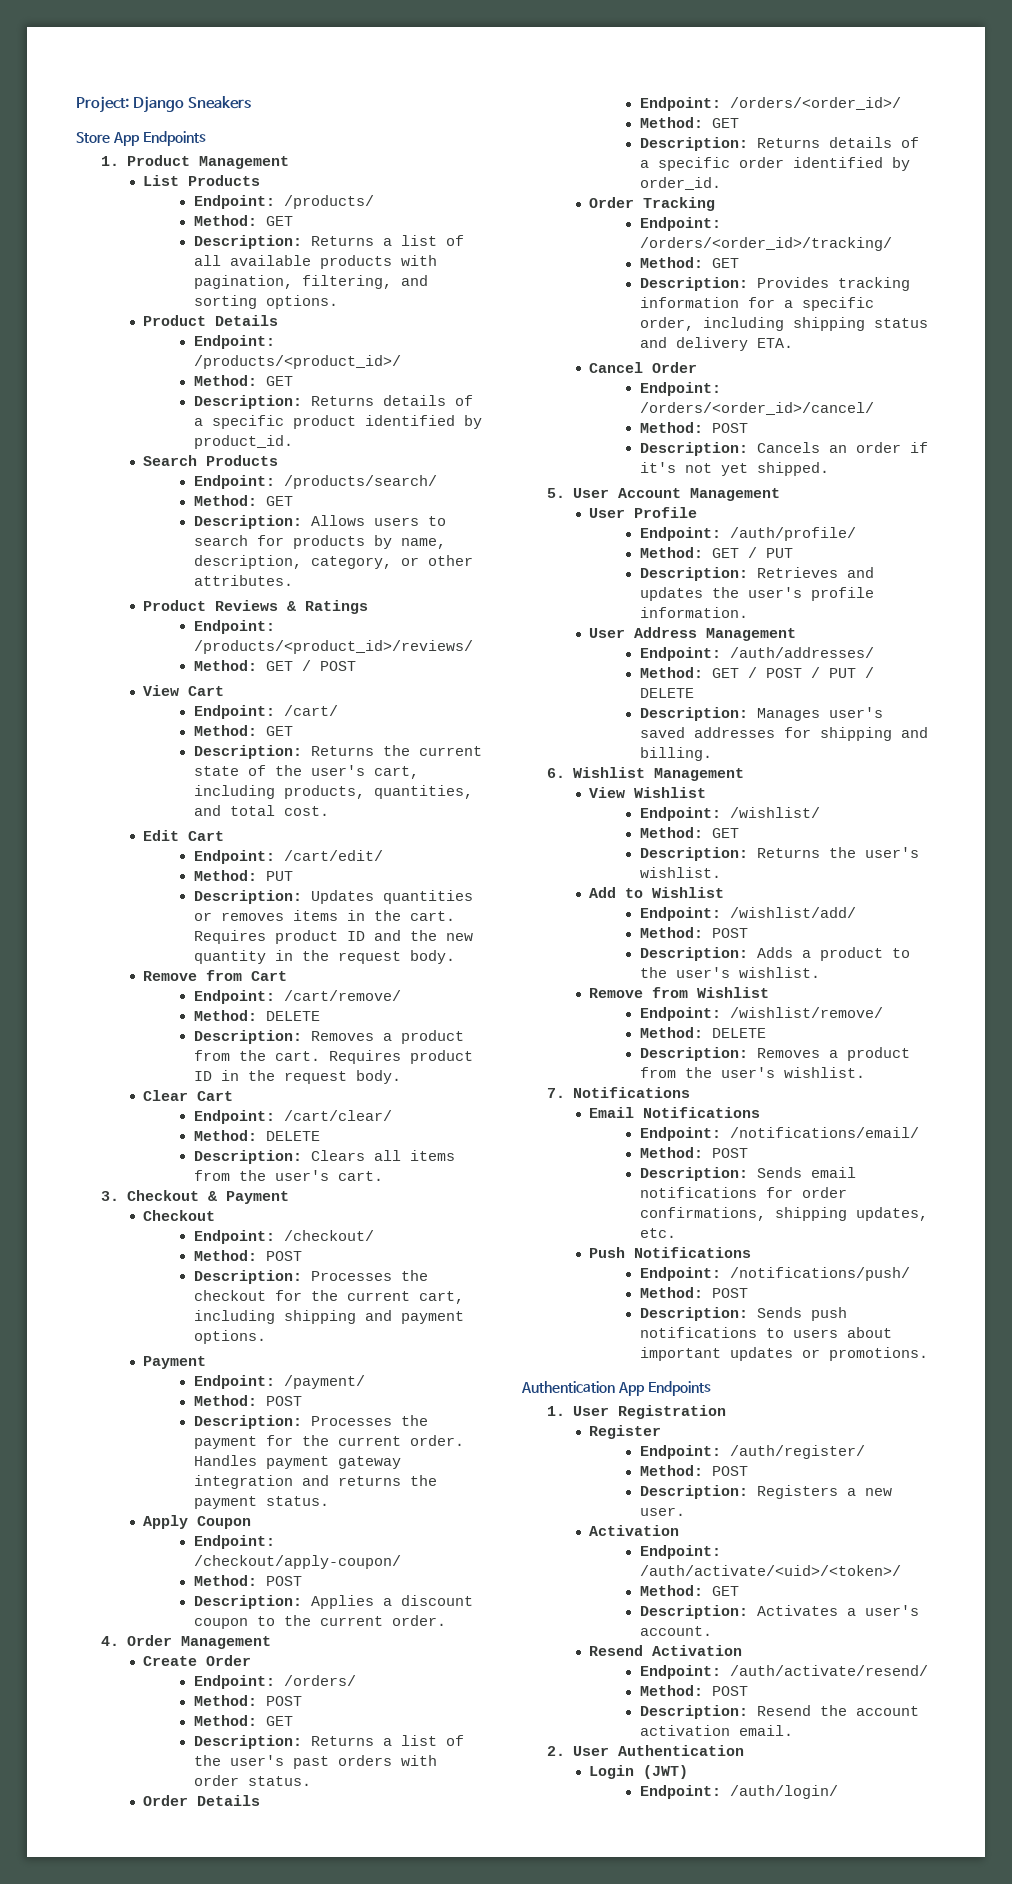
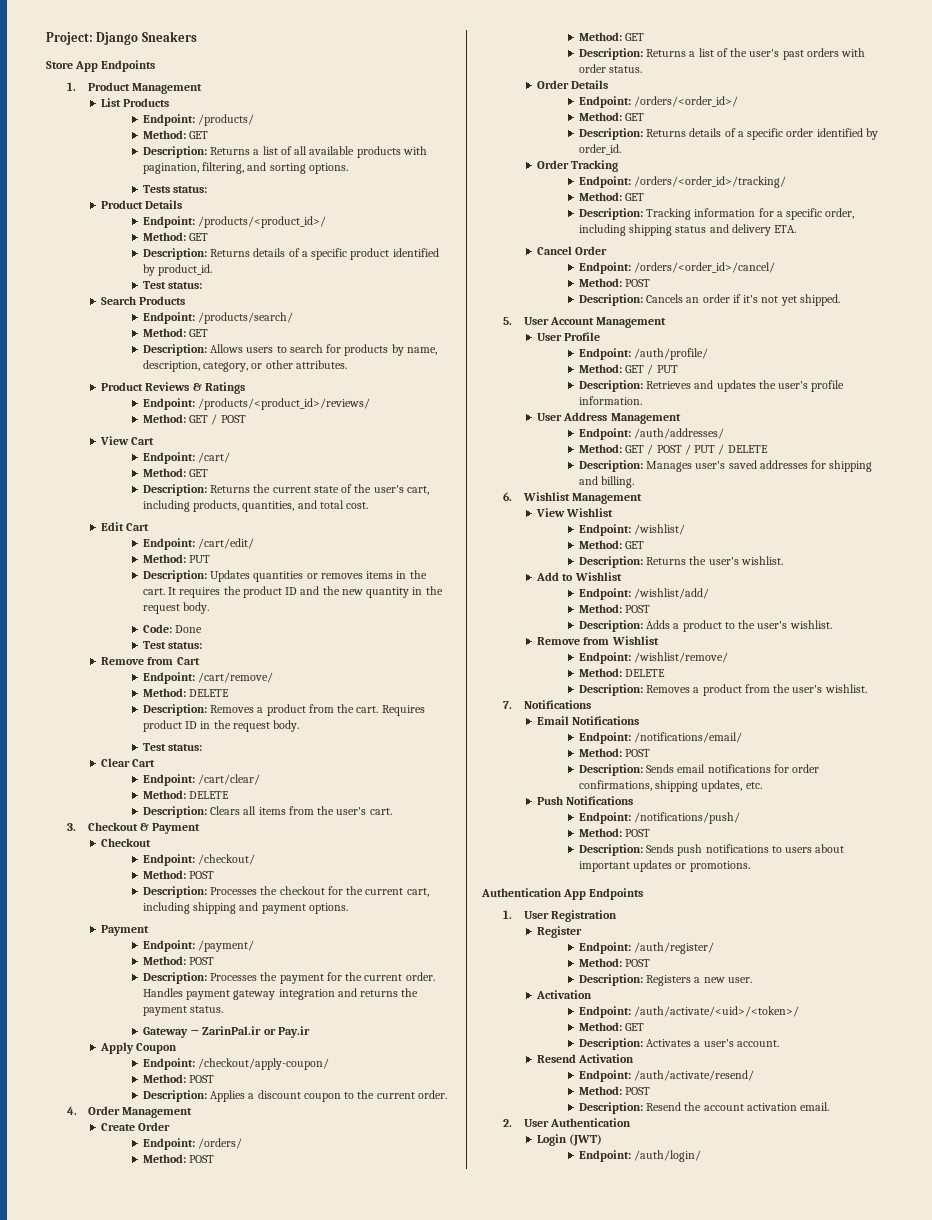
+ Tests status:
  Description: Returns details of a specific product identified by product_id.
+ Test status:
- Requires product ID and the new quantity in the request body.
+ It requires the product ID and the new quantity in the request body.
+ Code: Done
+ Test status:
  Requires product ID in the request body.
+ Test status:
+ Gateway → ZarinPal.ir or Pay.ir
- Description: Provides tracking information for a specific order, including shipping status and delivery ETA.
+ Description: Tracking information for a specific order, including shipping status and delivery ETA.

